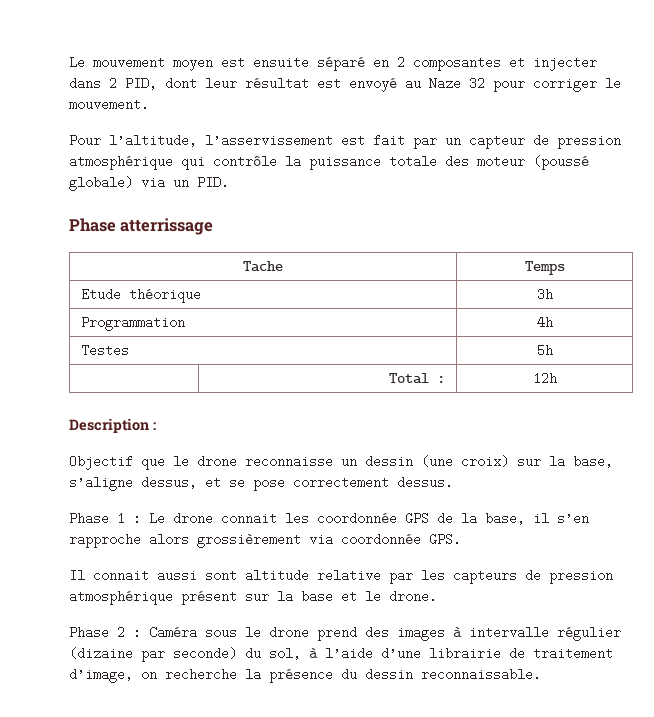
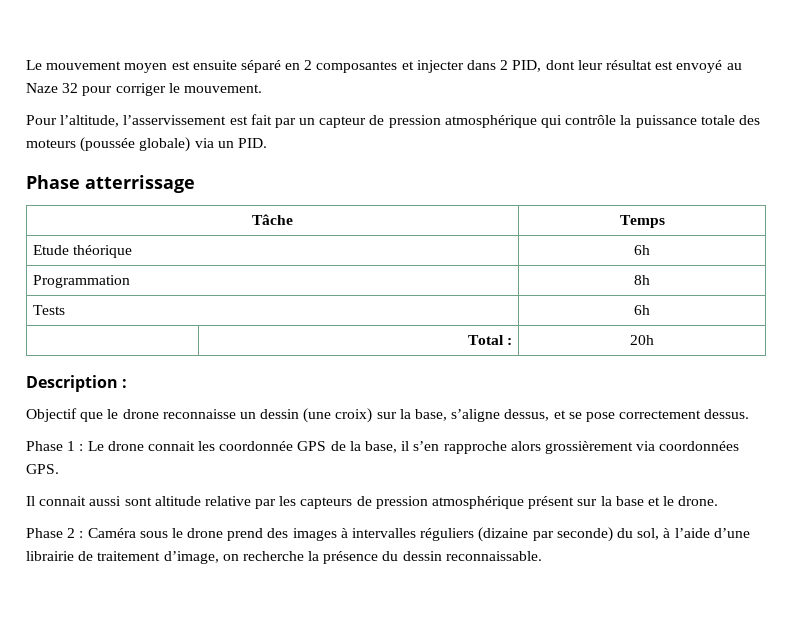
- Pour l’altitude, l’asservissement est fait par un capteur de pression atmosphérique qui contrôle la puissance totale des moteur (poussé globale) via un PID.
+ Pour l’altitude, l’asservissement est fait par un capteur de pression atmosphérique qui contrôle la puissance totale des moteurs (poussée globale) via un PID.
- Tache | Temps
+ Tâche | Temps
- Etude théorique | 3h
+ Etude théorique | 6h
- Programmation | 4h
- Testes | 5h
+ Programmation | 8h
+ Tests | 6h
- | Total : | 12h
+ | Total : | 20h
- Phase 1 : Le drone connait les coordonnée GPS de la base, il s’en rapproche alors grossièrement via coordonnée GPS.
+ Phase 1 : Le drone connait les coordonnée GPS de la base, il s’en rapproche alors grossièrement via coordonnées GPS.
- Phase 2 : Caméra sous le drone prend des images à intervalle régulier (dizaine par seconde) du sol, à l’aide d’une librairie de traitement d’image, on recherche la présence du dessin reconnaissable.
+ Phase 2 : Caméra sous le drone prend des images à intervalles réguliers (dizaine par seconde) du sol, à l’aide d’une librairie de traitement d’image, on recherche la présence du dessin reconnaissable.

